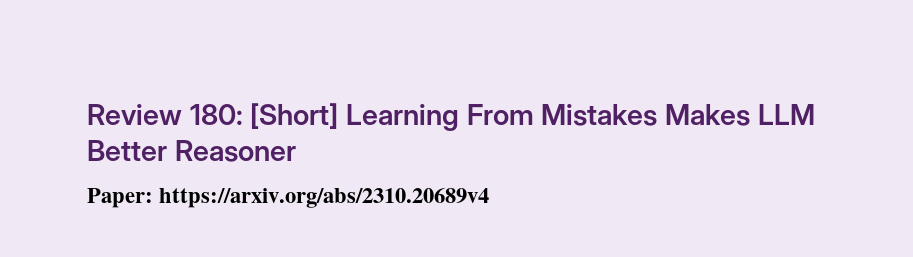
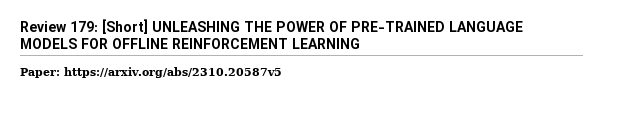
- Review 180: [Short] Learning From Mistakes Makes LLM Better Reasoner
+ Review 179: [Short] UNLEASHING THE POWER OF PRE-TRAINED LANGUAGE MODELS FOR OFFLINE REINFORCEMENT LEARNING
- Paper: https://arxiv.org/abs/2310.20689v4
+ Paper: https://arxiv.org/abs/2310.20587v5

